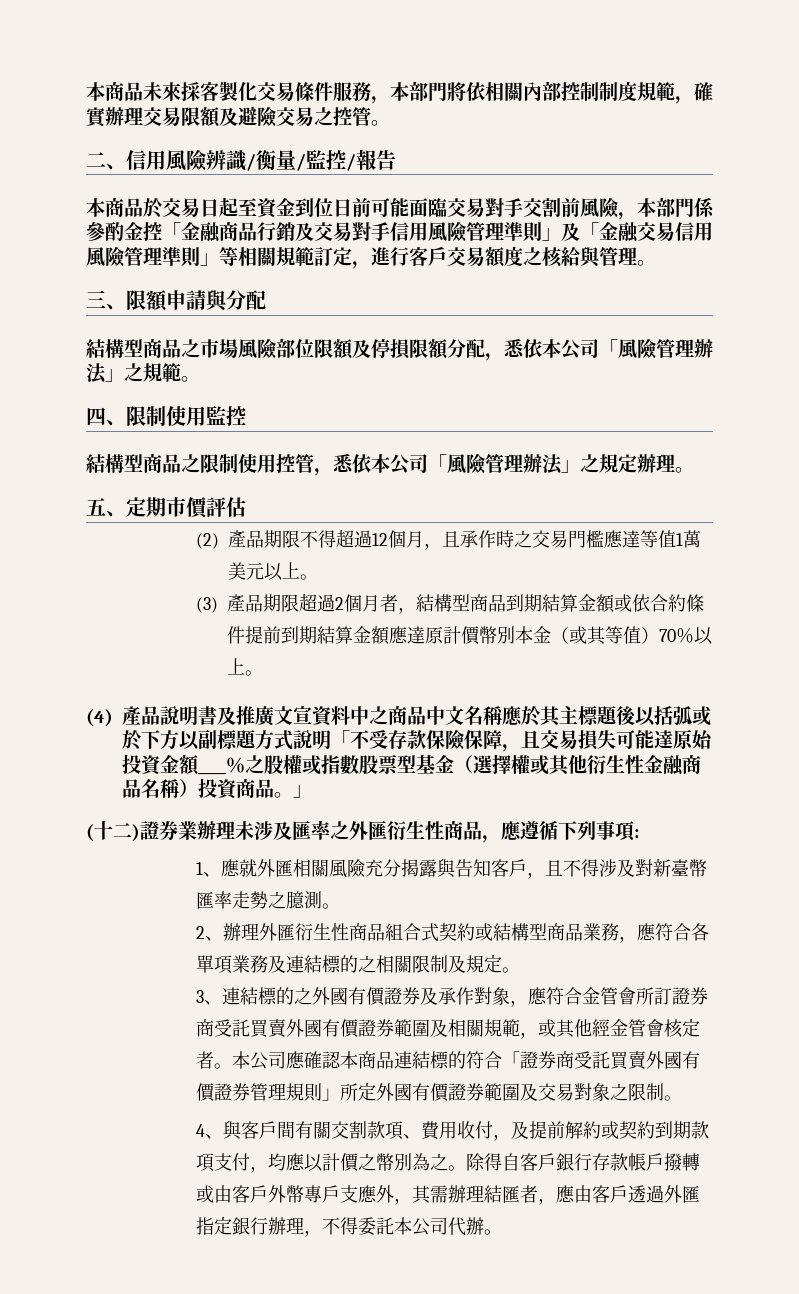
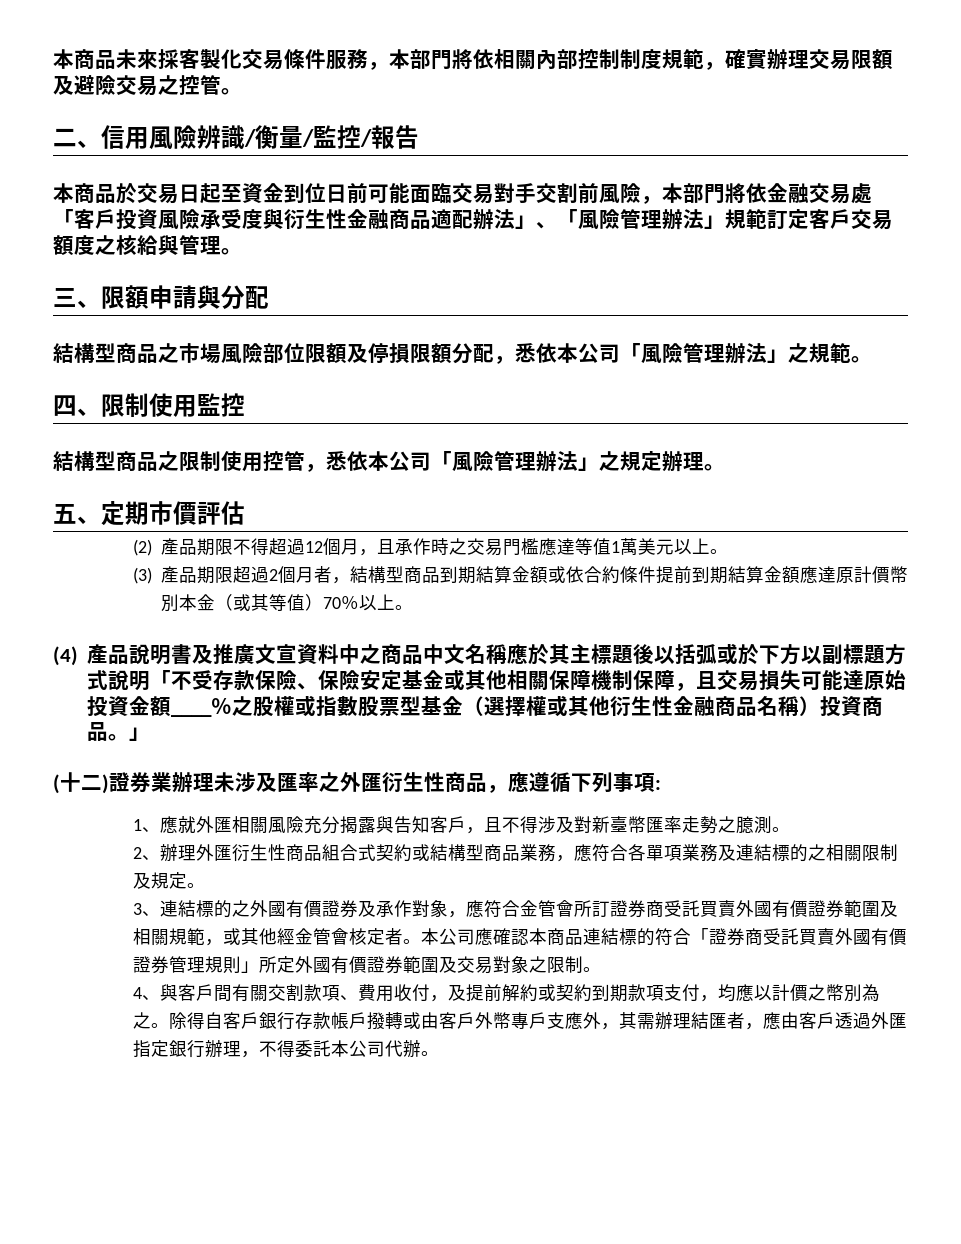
- 本商品於交易日起至資金到位日前可能面臨交易對手交割前風險，本部門係參酌金控「金融商品行銷及交易對手信用風險管理準則」及「金融交易信用風險管理準則」等相關規範訂定，進行客戶交易額度之核給與管理。
+ 本商品於交易日起至資金到位日前可能面臨交易對手交割前風險，本部門將依金融交易處「客戶投資風險承受度與衍生性金融商品適配辦法」、「風險管理辦法」規範訂定客戶交易額度之核給與管理。
- (4)產品說明書及推廣文宣資料中之商品中文名稱應於其主標題後以括弧或於下方以副標題方式說明「不受存款保險保障，且交易損失可能達原始投資金額____％之股權或指數股票型基金（選擇權或其他衍生性金融商品名稱）投資商品。」
+ (4)產品說明書及推廣文宣資料中之商品中文名稱應於其主標題後以括弧或於下方以副標題方式說明「不受存款保險、保險安定基金或其他相關保障機制保障，且交易損失可能達原始投資金額____％之股權或指數股票型基金（選擇權或其他衍生性金融商品名稱）投資商品。」

